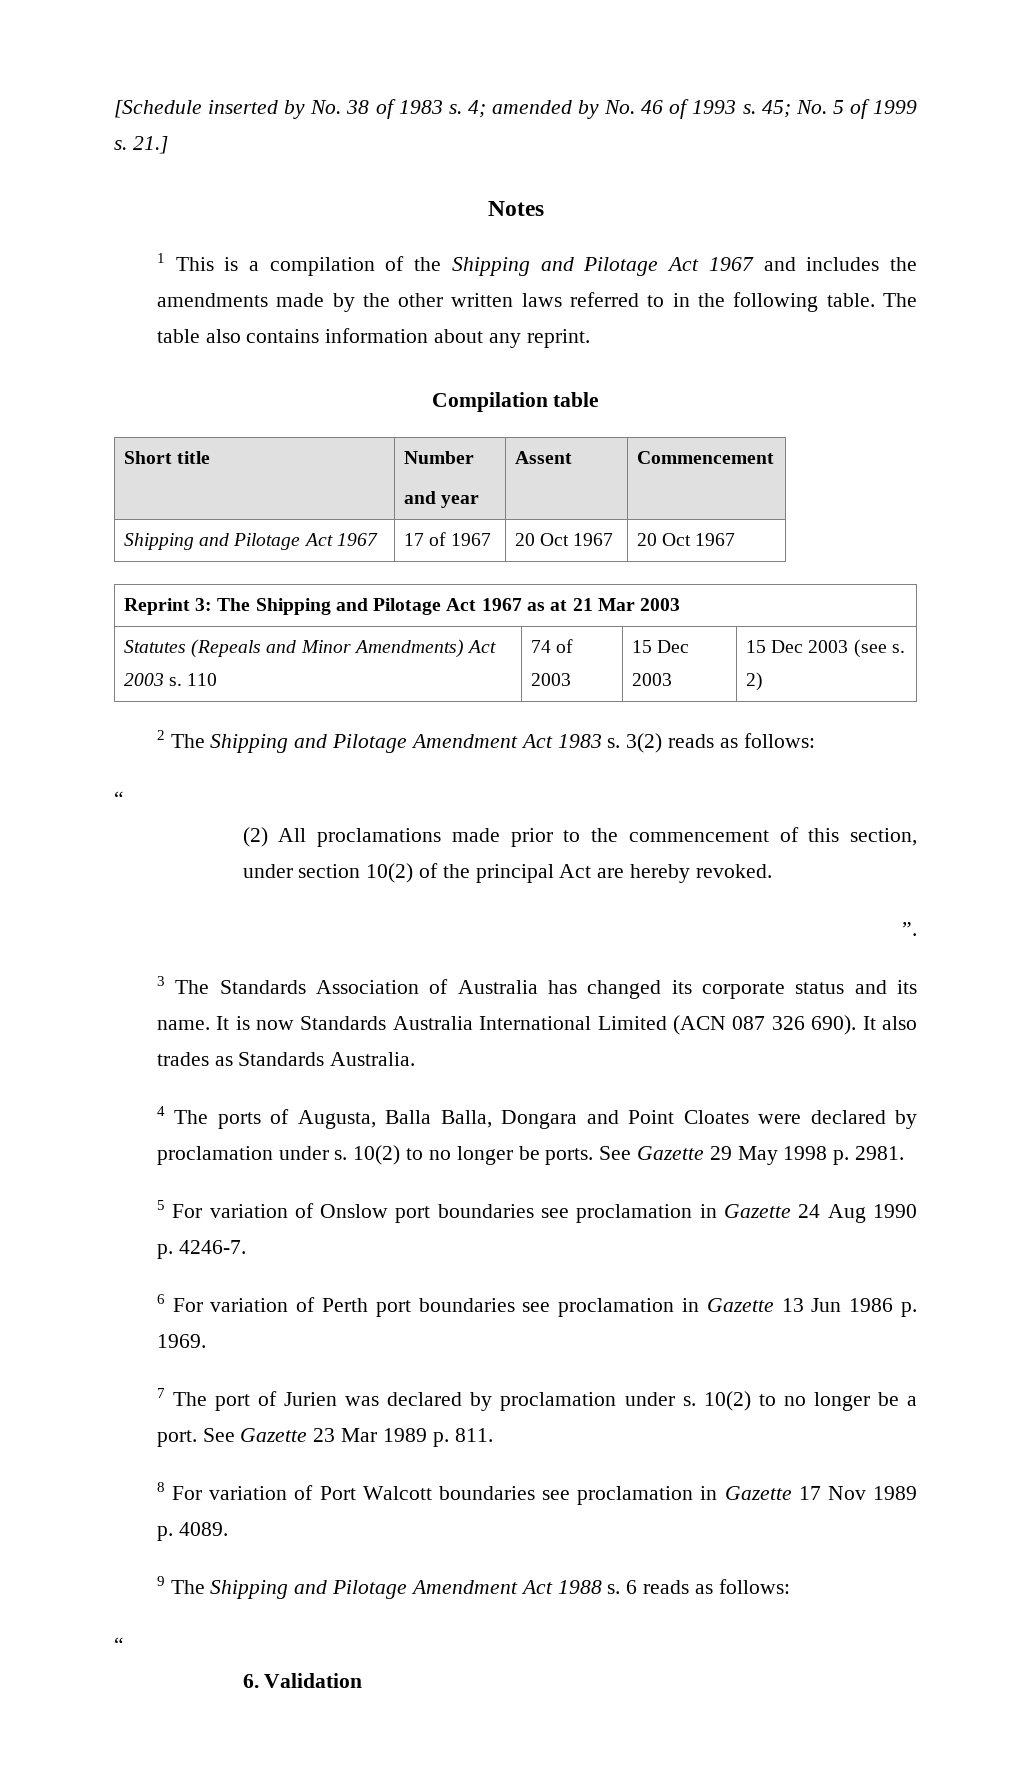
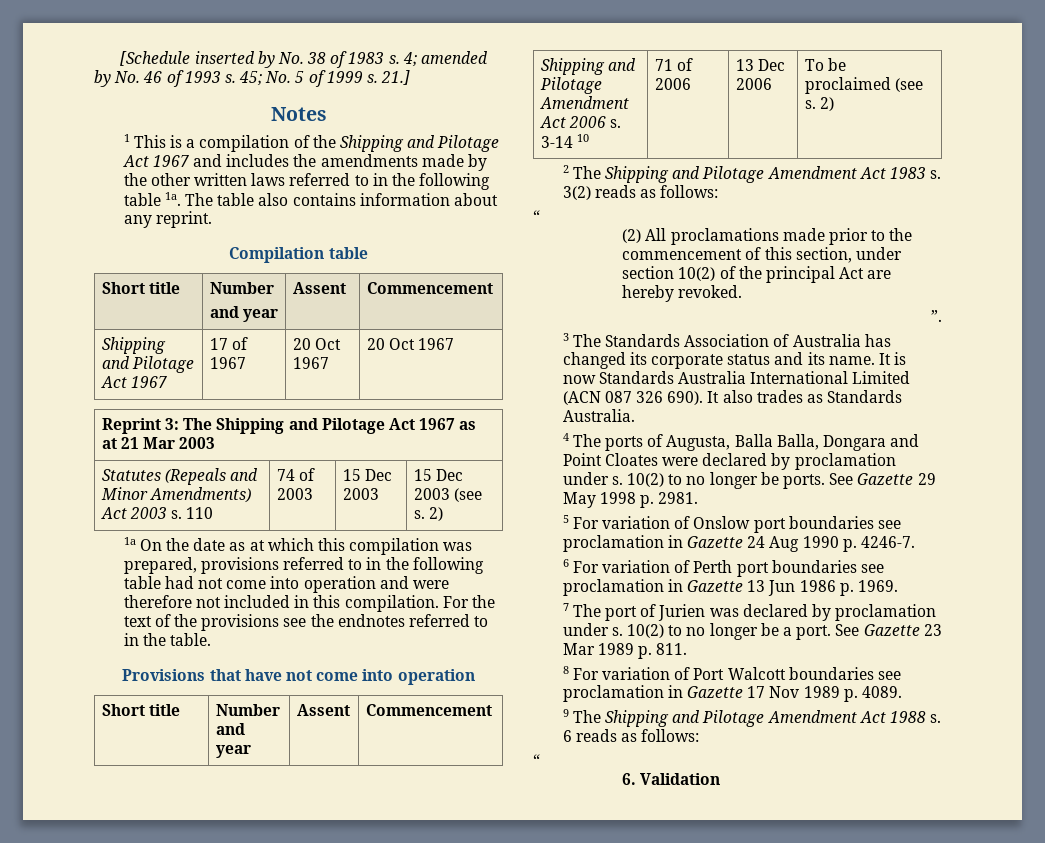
- 1 This is a compilation of the Shipping and Pilotage Act 1967 and includes the amendments made by the other written laws referred to in the following table.
+ 1 This is a compilation of the Shipping and Pilotage Act 1967 and includes the amendments made by the other written laws referred to in the following table 1a.
+ 1a On the date as at which this compilation was prepared, provisions referred to in the following table had not come into operation and were therefore not included in this compilation. For the text of the provisions see the endnotes referred to in the table.
+ Provisions that have not come into operation
+ Short title | Number and year | Assent | Commencement
+ Shipping and Pilotage Amendment Act 2006 s. 3-14 10 | 71 of 2006 | 13 Dec 2006 | To be proclaimed (see s. 2)

